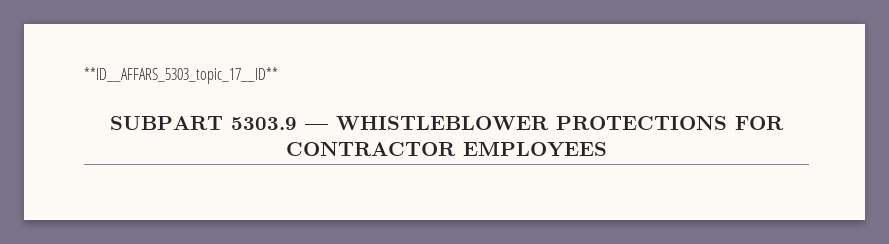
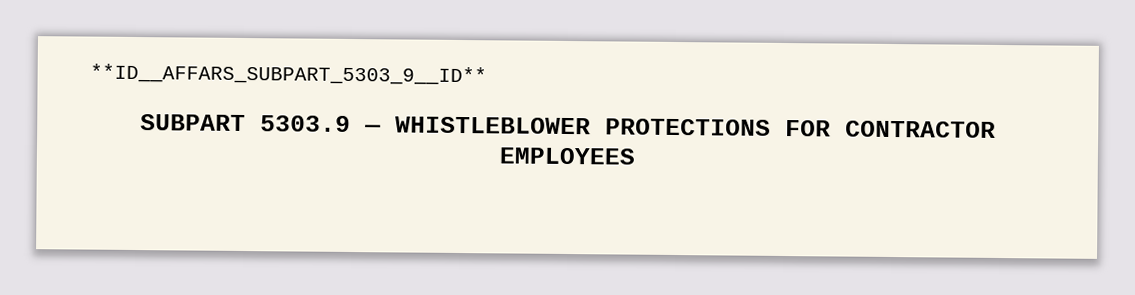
- **ID__AFFARS_5303_topic_17__ID**
+ **ID__AFFARS_SUBPART_5303_9__ID**

